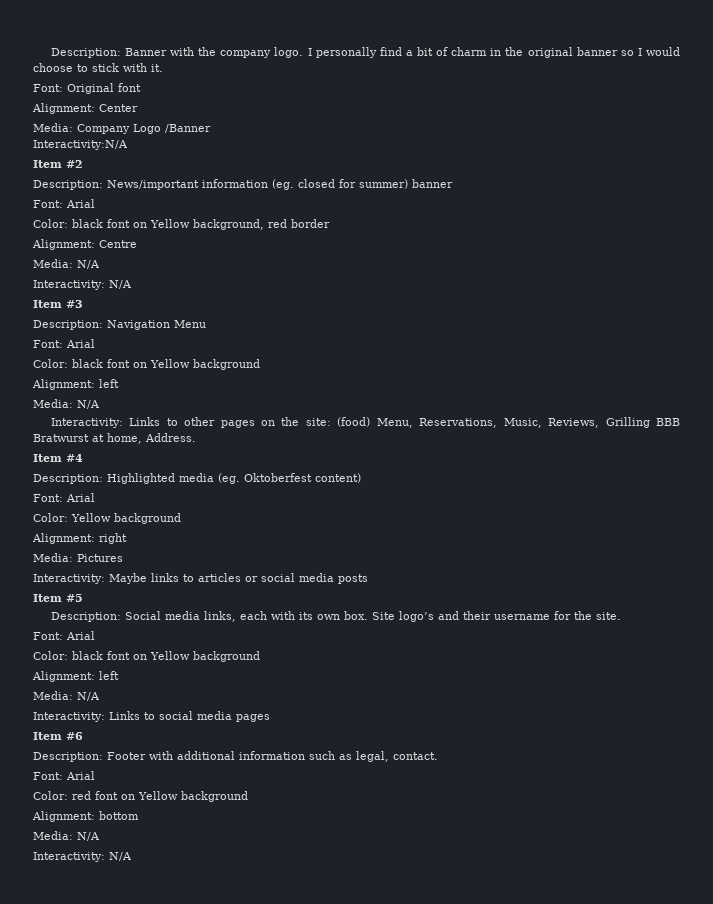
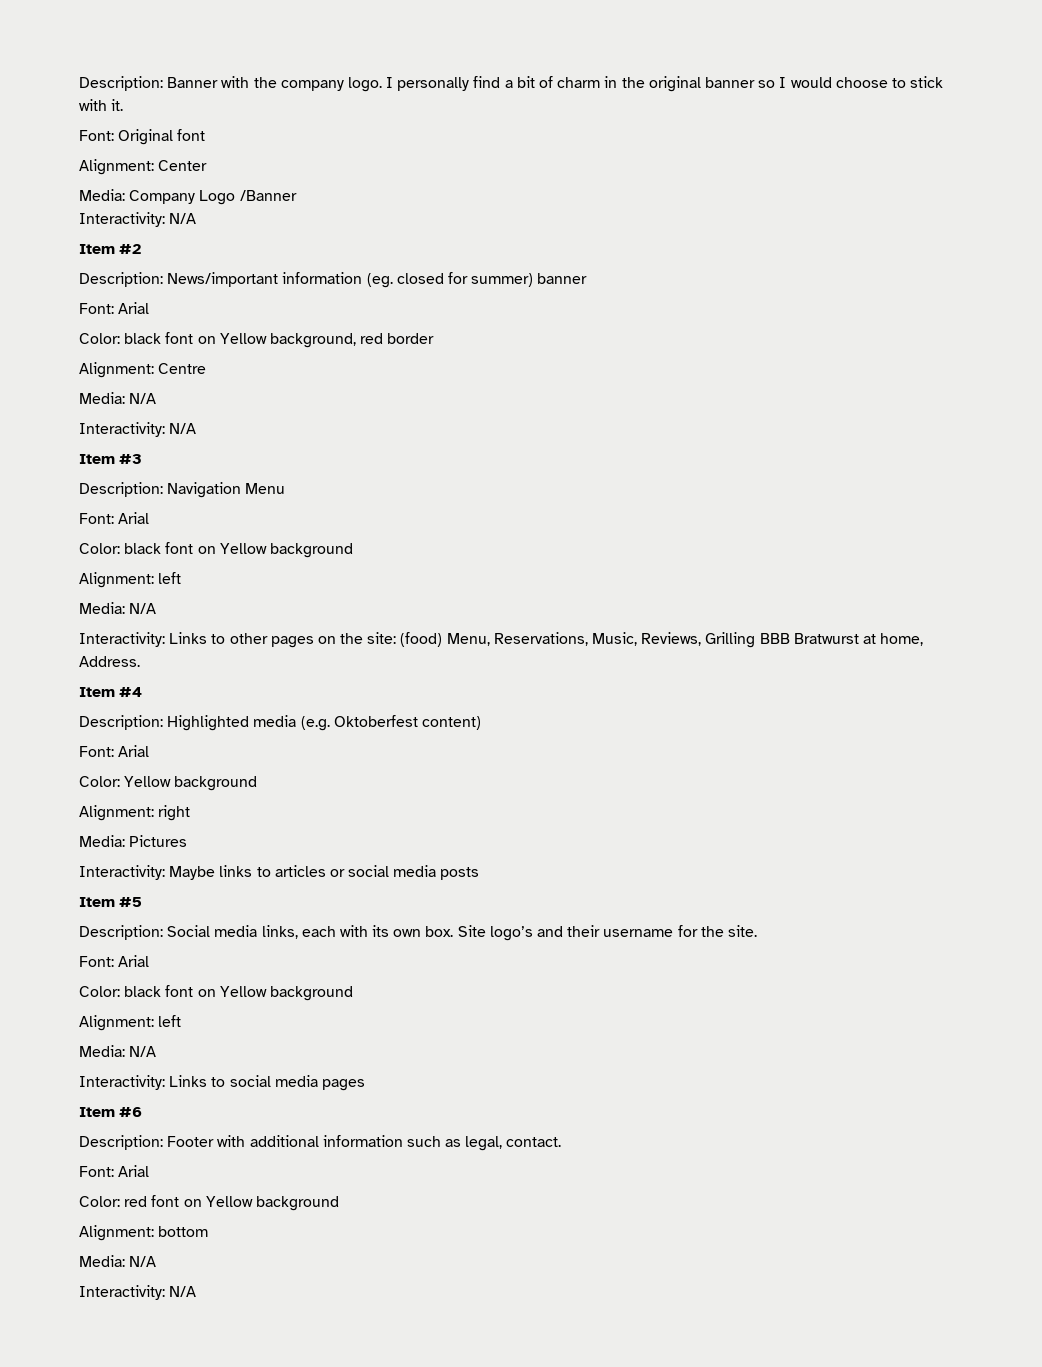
  Media: Company Logo /Banner
- Interactivity:N/A
+ Interactivity: N/A
- Description: Highlighted media (eg. Oktoberfest content)
+ Description: Highlighted media (e.g. Oktoberfest content)

